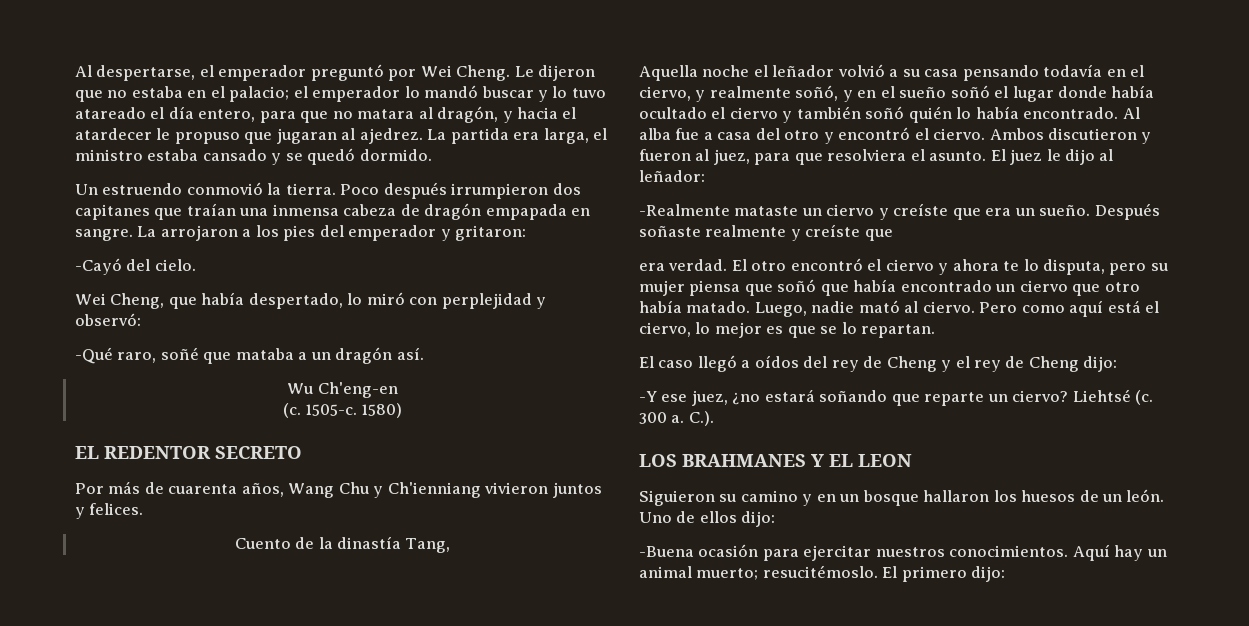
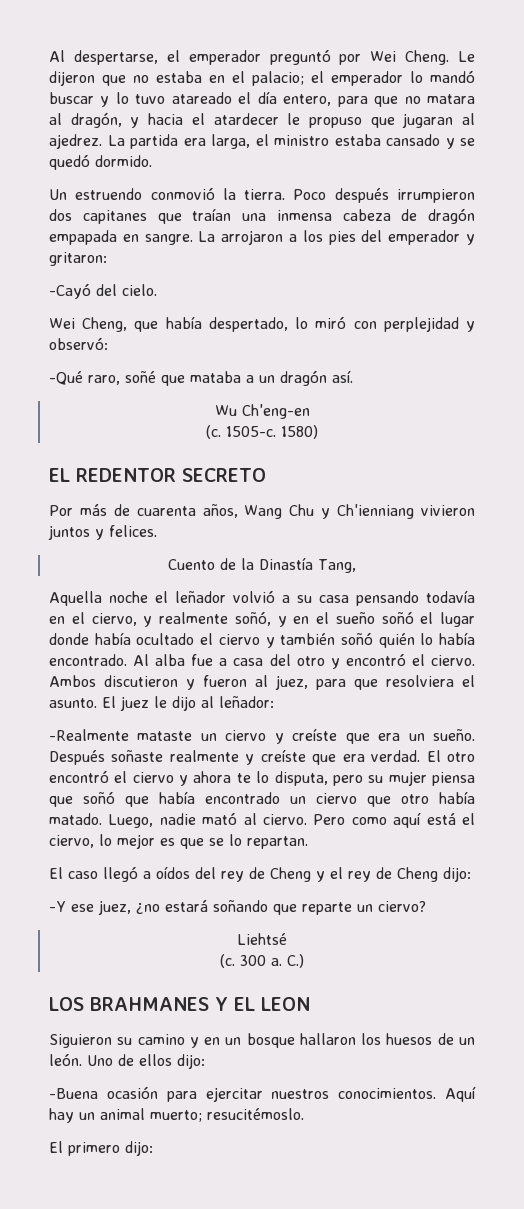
- Cuento de la dinastía Tang,
+ Cuento de la Dinastía Tang,
- Después soñaste realmente y creíste que
- era verdad.
+ Después soñaste realmente y creíste que era verdad.
- -Y ese juez, ¿no estará soñando que reparte un ciervo? Liehtsé (c.
+ -Y ese juez, ¿no estará soñando que reparte un ciervo?
+ Liehtsé
+ (c.
- C.).
+ C.)
- Aquí hay un animal muerto; resucitémoslo. El primero dijo:
+ Aquí hay un animal muerto; resucitémoslo.
+ El primero dijo:

